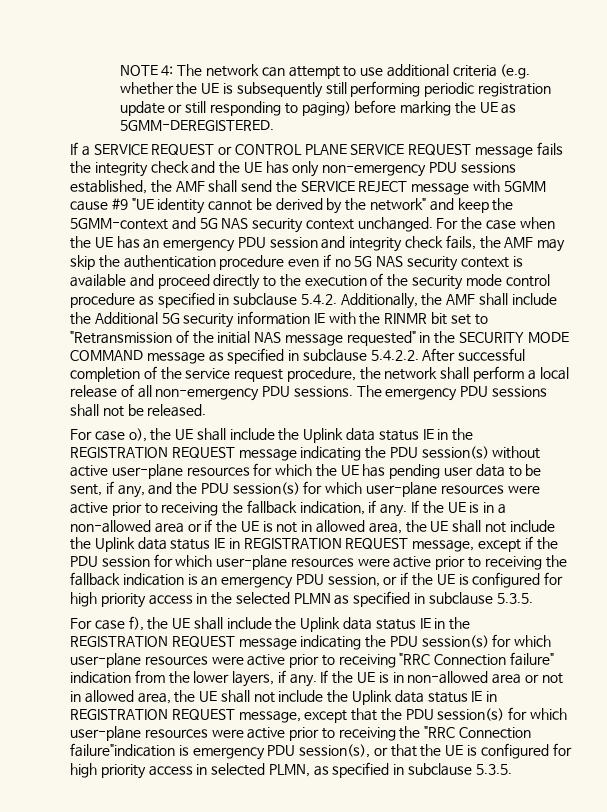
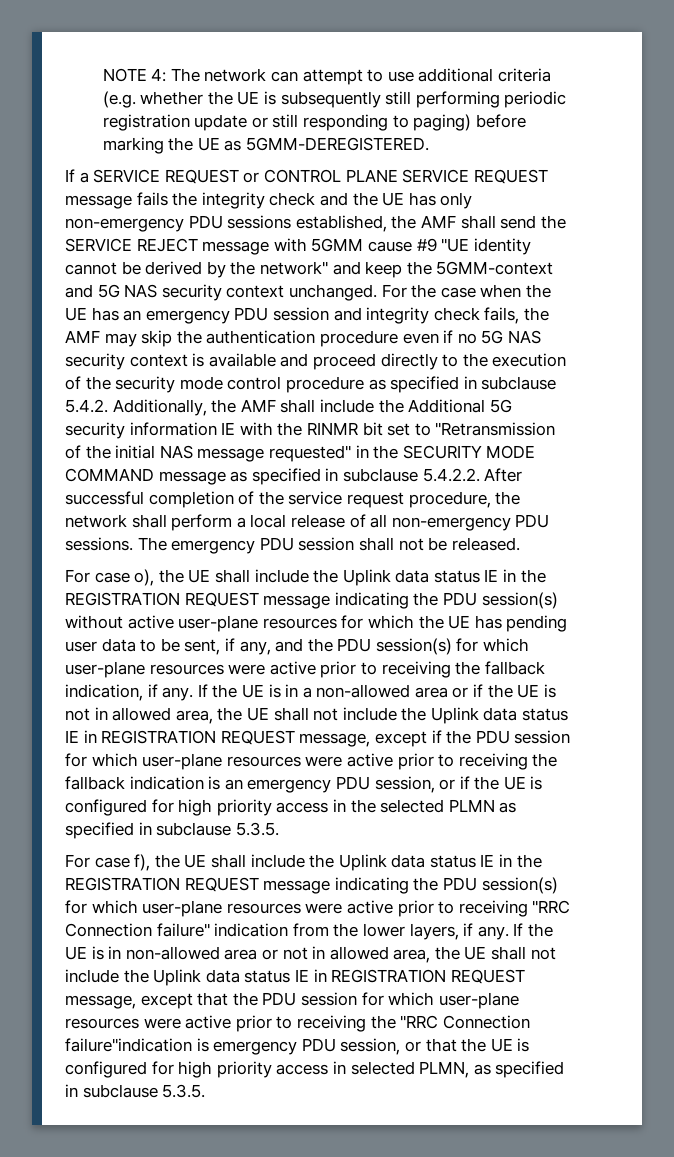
- The emergency PDU sessions shall not be released.
+ The emergency PDU session shall not be released.
- If the UE is in non-allowed area or not in allowed area, the UE shall not include the Uplink data status IE in REGISTRATION REQUEST message, except that the PDU session(s) for which user-plane resources were active prior to receiving the "RRC Connection failure"indication is emergency PDU session(s), or that the UE is configured for high priority access in selected PLMN, as specified in subclause 5.3.5.
+ If the UE is in non-allowed area or not in allowed area, the UE shall not include the Uplink data status IE in REGISTRATION REQUEST message, except that the PDU session for which user-plane resources were active prior to receiving the "RRC Connection failure"indication is emergency PDU session, or that the UE is configured for high priority access in selected PLMN, as specified in subclause 5.3.5.

